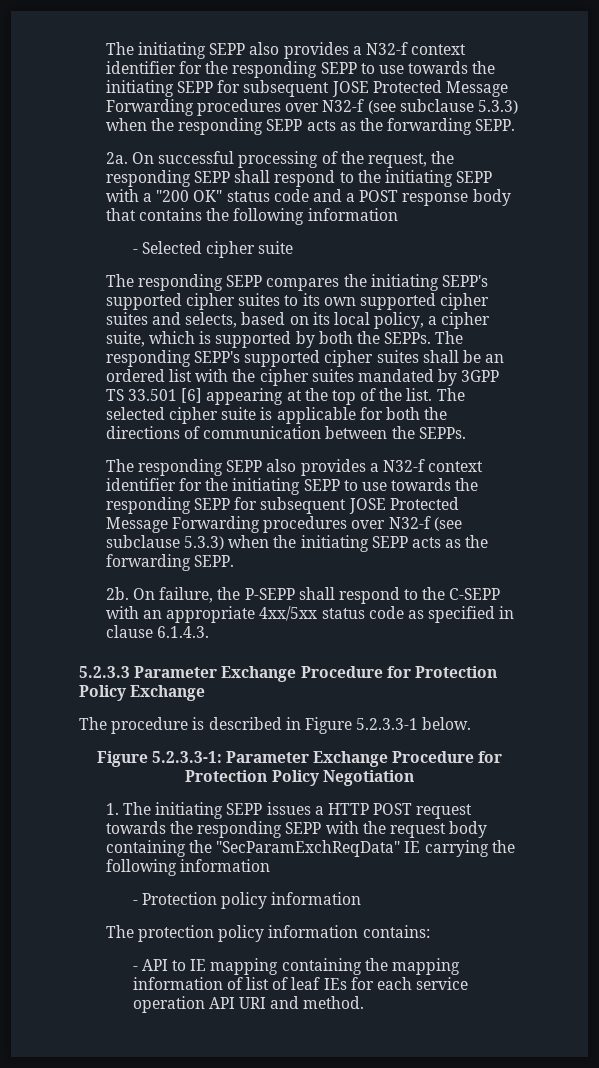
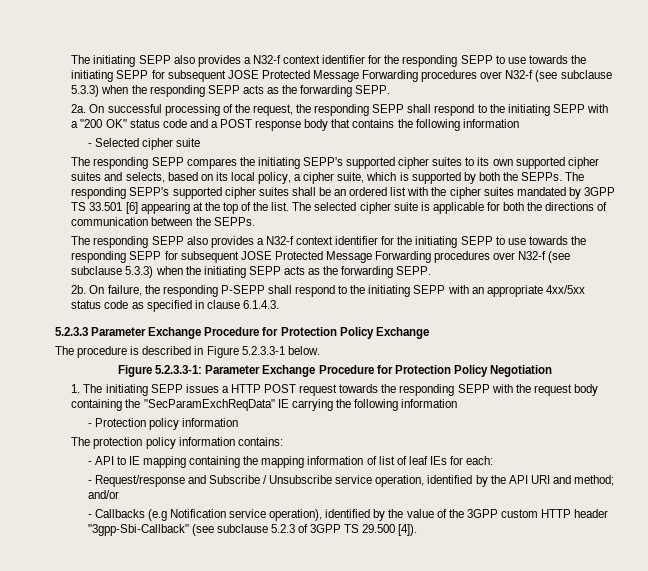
- On failure, the P-SEPP shall respond to the C-SEPP with an appropriate 4xx/5xx status code as specified in clause 6.1.4.3.
+ On failure, the responding P-SEPP shall respond to the initiating SEPP with an appropriate 4xx/5xx status code as specified in clause 6.1.4.3.
- - API to IE mapping containing the mapping information of list of leaf IEs for each service operation API URI and method.
+ - API to IE mapping containing the mapping information of list of leaf IEs for each:
+ - Request/response and Subscribe / Unsubscribe service operation, identified by the API URI and method; and/or
+ - Callbacks (e.g Notification service operation), identified by the value of the 3GPP custom HTTP header "3gpp-Sbi-Callback" (see subclause 5.2.3 of 3GPP TS 29.500 [4]).

